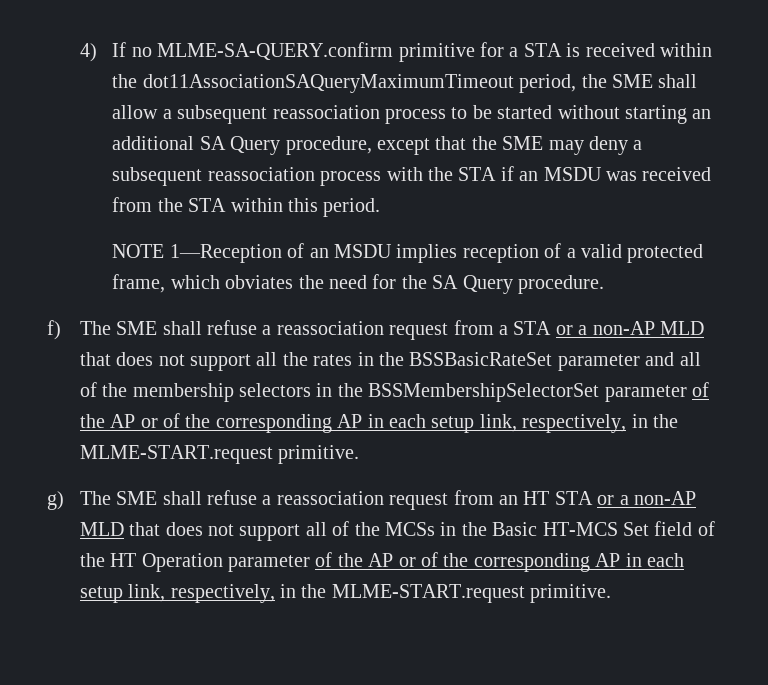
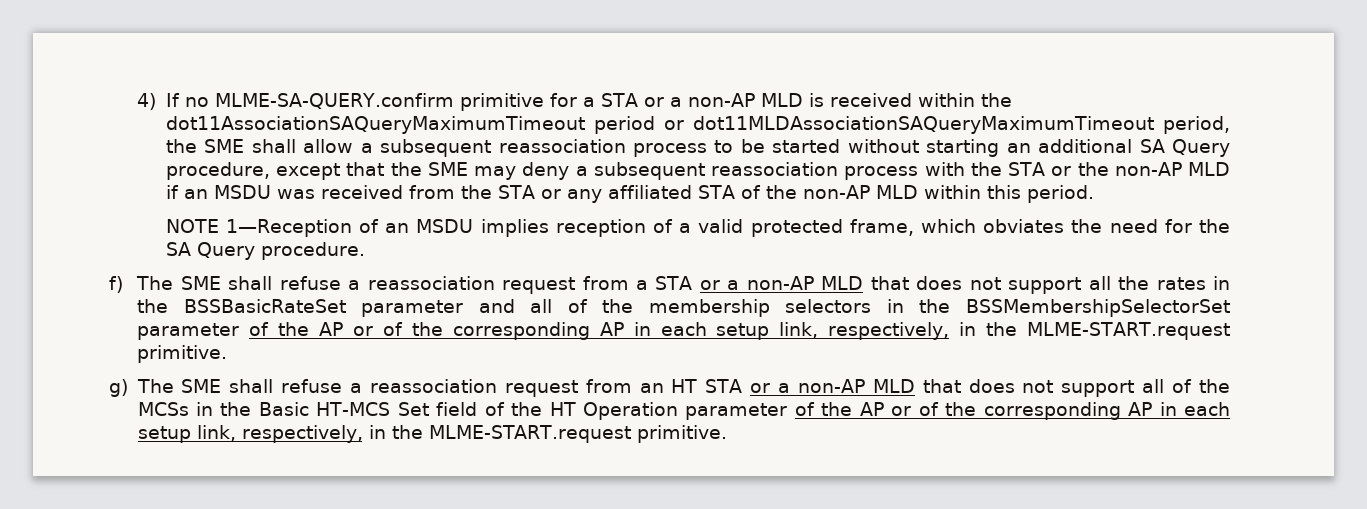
- 4) If no MLME-SA-QUERY.confirm primitive for a STA is received within the dot11AssociationSAQueryMaximumTimeout period, the SME shall allow a subsequent reassociation process to be started without starting an additional SA Query procedure, except that the SME may deny a subsequent reassociation process with the STA if an MSDU was received from the STA within this period.
+ 4) If no MLME-SA-QUERY.confirm primitive for a STA or a non-AP MLD is received within the dot11AssociationSAQueryMaximumTimeout period or dot11MLDAssociationSAQueryMaximumTimeout period, the SME shall allow a subsequent reassociation process to be started without starting an additional SA Query procedure, except that the SME may deny a subsequent reassociation process with the STA or the non-AP MLD if an MSDU was received from the STA or any affiliated STA of the non-AP MLD within this period.

